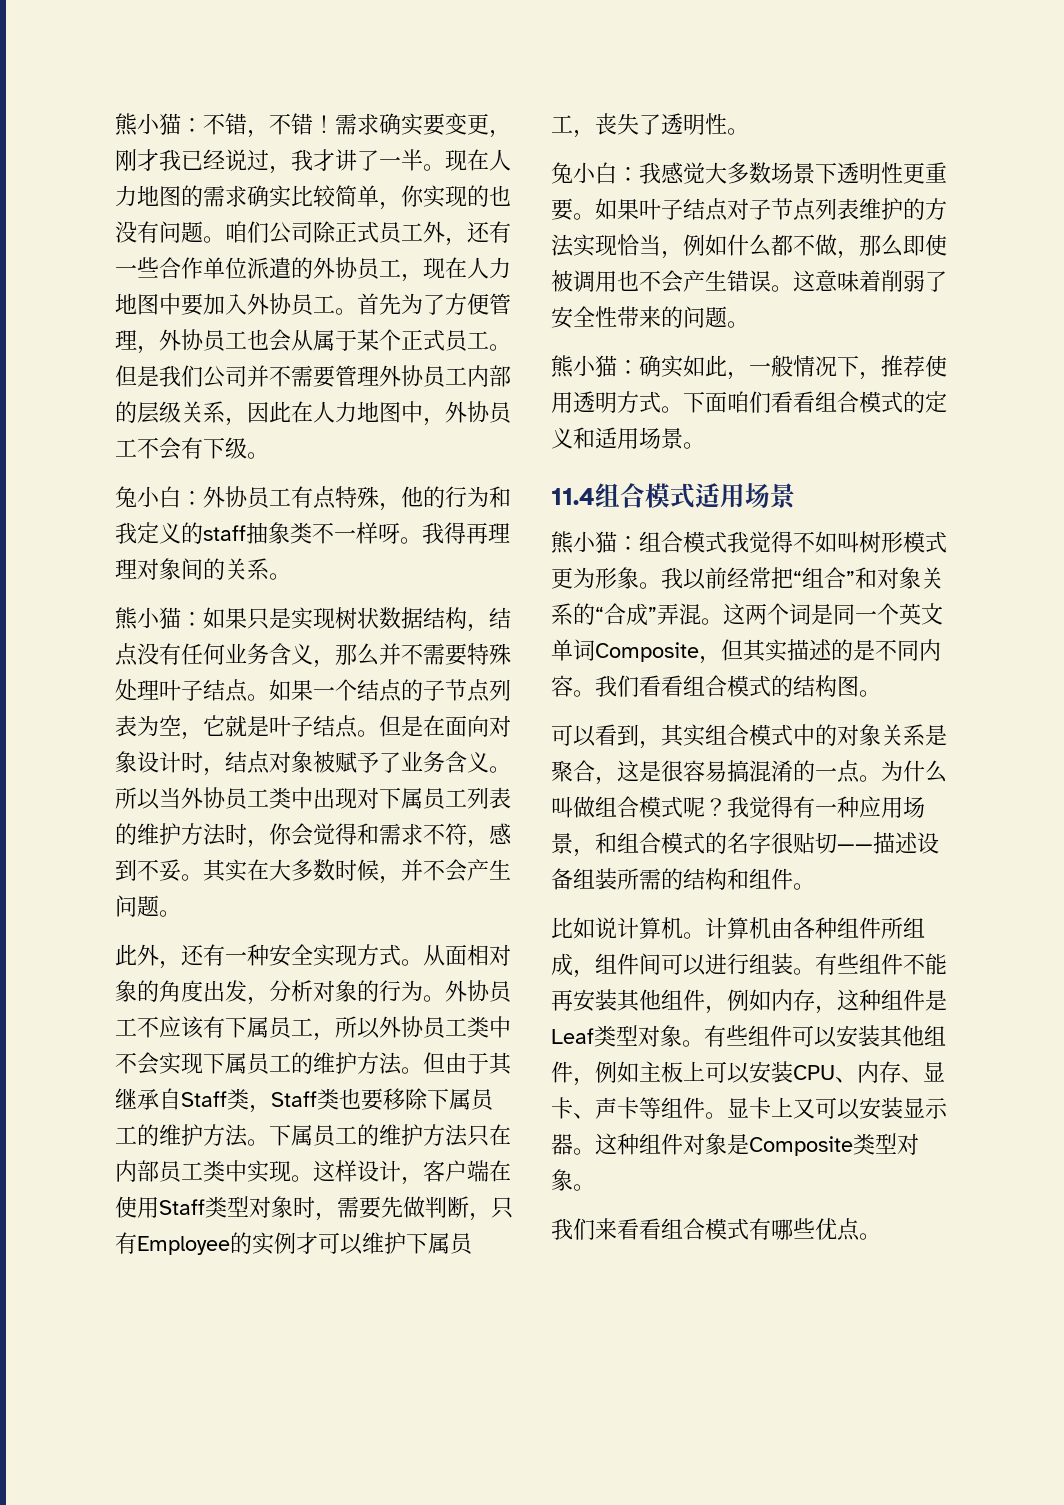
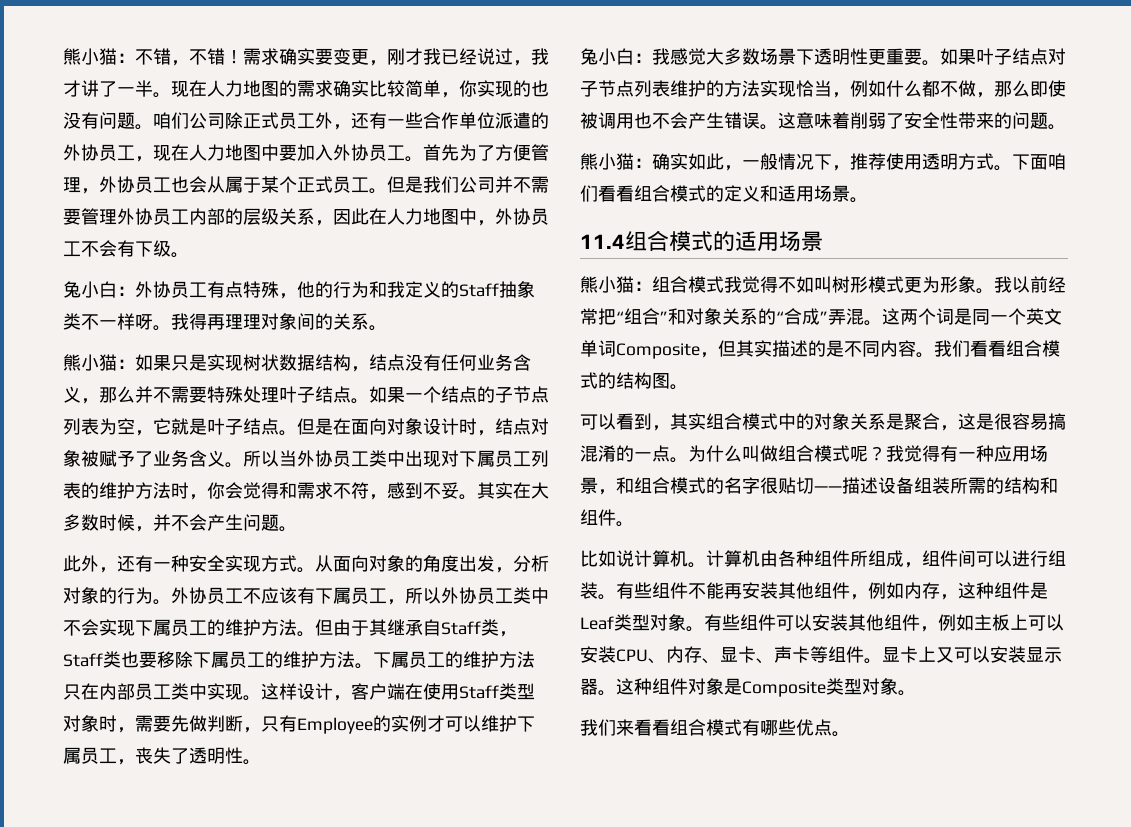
- 兔小白：外协员工有点特殊，他的行为和我定义的staff抽象类不一样呀。
+ 兔小白：外协员工有点特殊，他的行为和我定义的Staff抽象类不一样呀。
- 从面相对象的角度出发，分析对象的行为。
+ 从面向对象的角度出发，分析对象的行为。
- 11.4组合模式适用场景
+ 11.4组合模式的适用场景

